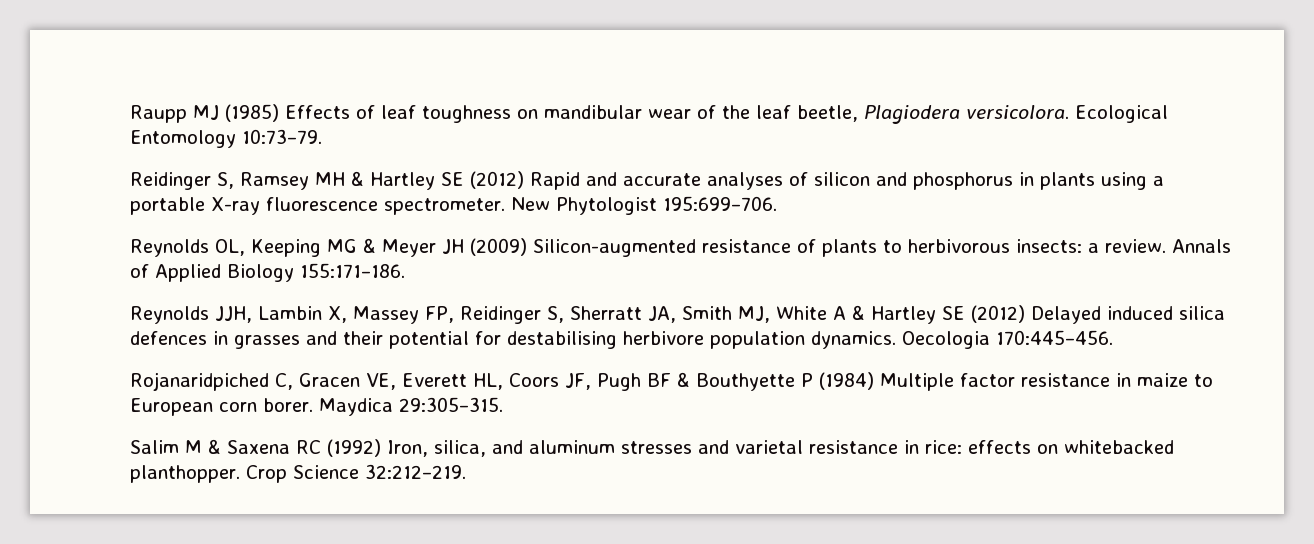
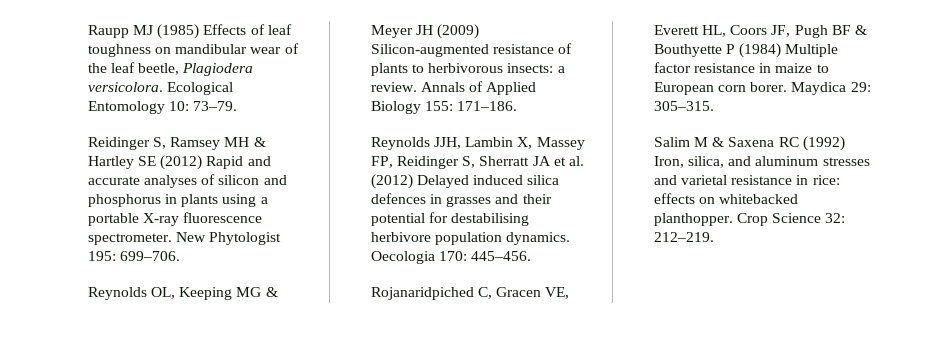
- Ecological Entomology 10:73–79.
+ Ecological Entomology 10: 73–79.
- New Phytologist 195:699–706.
+ New Phytologist 195: 699–706.
- Annals of Applied Biology 155:171–186.
+ Annals of Applied Biology 155: 171–186.
- Reynolds JJH, Lambin X, Massey FP, Reidinger S, Sherratt JA, Smith MJ, White A & Hartley SE (2012) Delayed induced silica defences in grasses and their potential for destabilising herbivore population dynamics.
+ Reynolds JJH, Lambin X, Massey FP, Reidinger S, Sherratt JA et al. (2012) Delayed induced silica defences in grasses and their potential for destabilising herbivore population dynamics.
- Oecologia 170:445–456.
+ Oecologia 170: 445–456.
- Maydica 29:305–315.
+ Maydica 29: 305–315.
- Crop Science 32:212–219.
+ Crop Science 32: 212–219.

